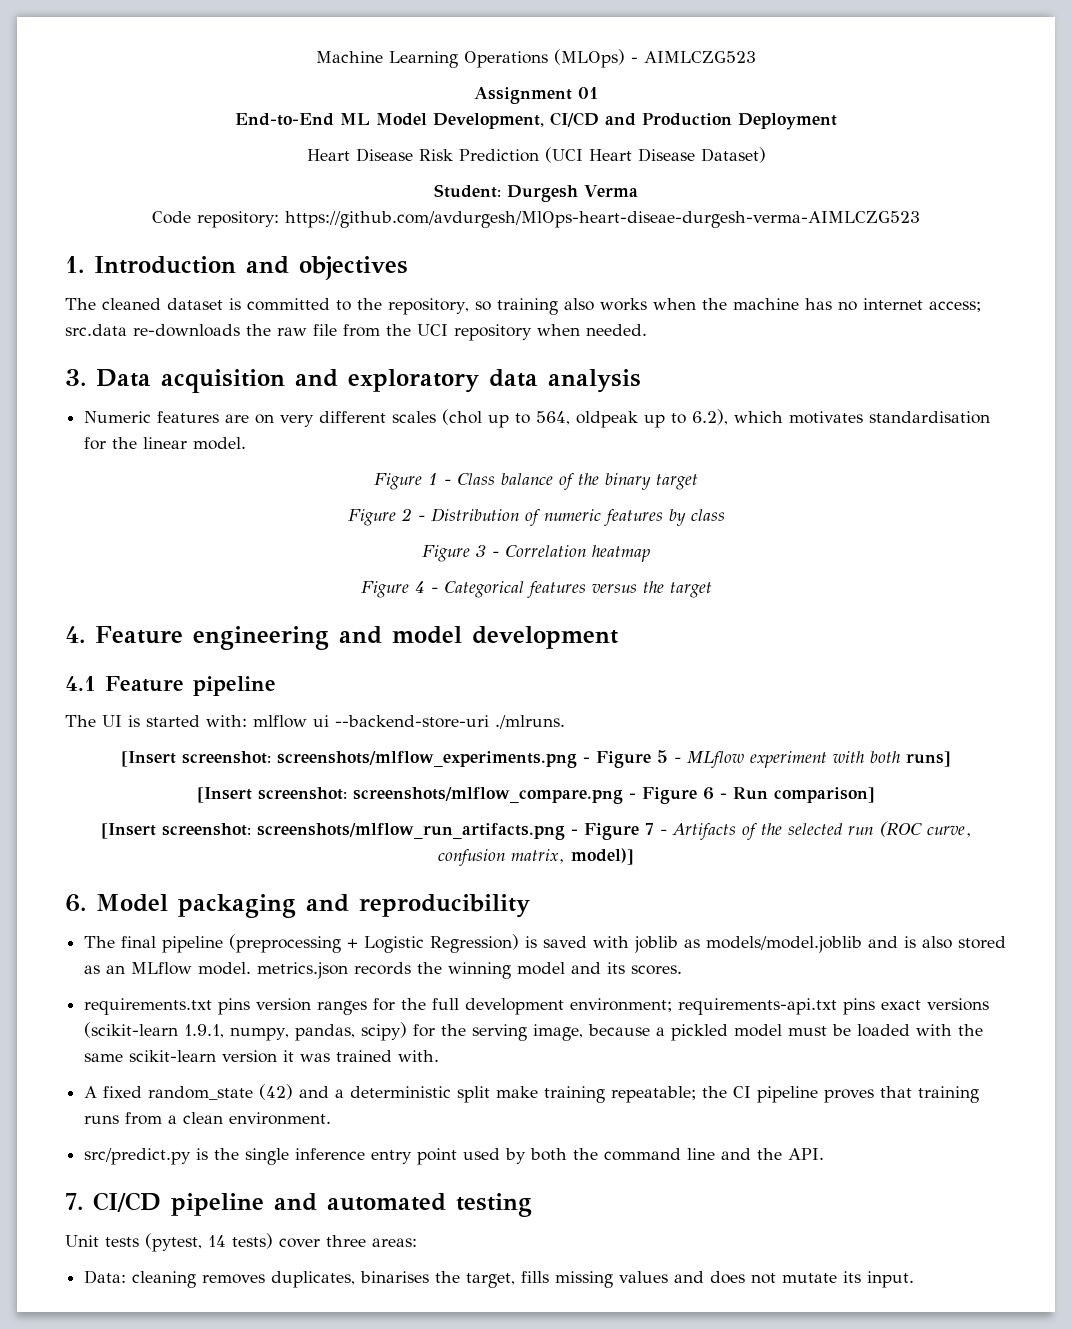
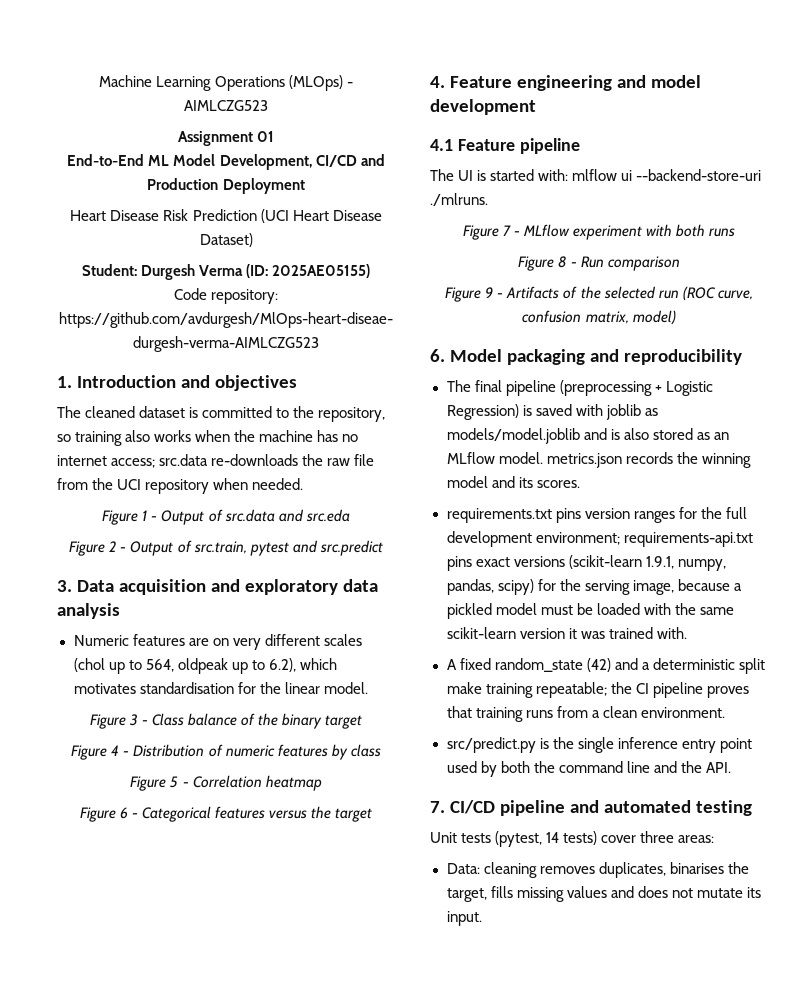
- Student: Durgesh Verma
+ Student: Durgesh Verma (ID: 2025AE05155)
+ Figure 1 - Output of src.data and src.eda
+ Figure 2 - Output of src.train, pytest and src.predict
- Figure 1 - Class balance of the binary target
+ Figure 3 - Class balance of the binary target
- Figure 2 - Distribution of numeric features by class
+ Figure 4 - Distribution of numeric features by class
- Figure 3 - Correlation heatmap
+ Figure 5 - Correlation heatmap
- Figure 4 - Categorical features versus the target
+ Figure 6 - Categorical features versus the target
- [Insert screenshot: screenshots/mlflow_experiments.png - Figure 5 - MLflow experiment with both runs]
- [Insert screenshot: screenshots/mlflow_compare.png - Figure 6 - Run comparison]
- [Insert screenshot: screenshots/mlflow_run_artifacts.png - Figure 7 - Artifacts of the selected run (ROC curve, confusion matrix, model)]
+ Figure 7 - MLflow experiment with both runs
+ Figure 8 - Run comparison
+ Figure 9 - Artifacts of the selected run (ROC curve, confusion matrix, model)

